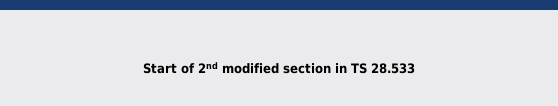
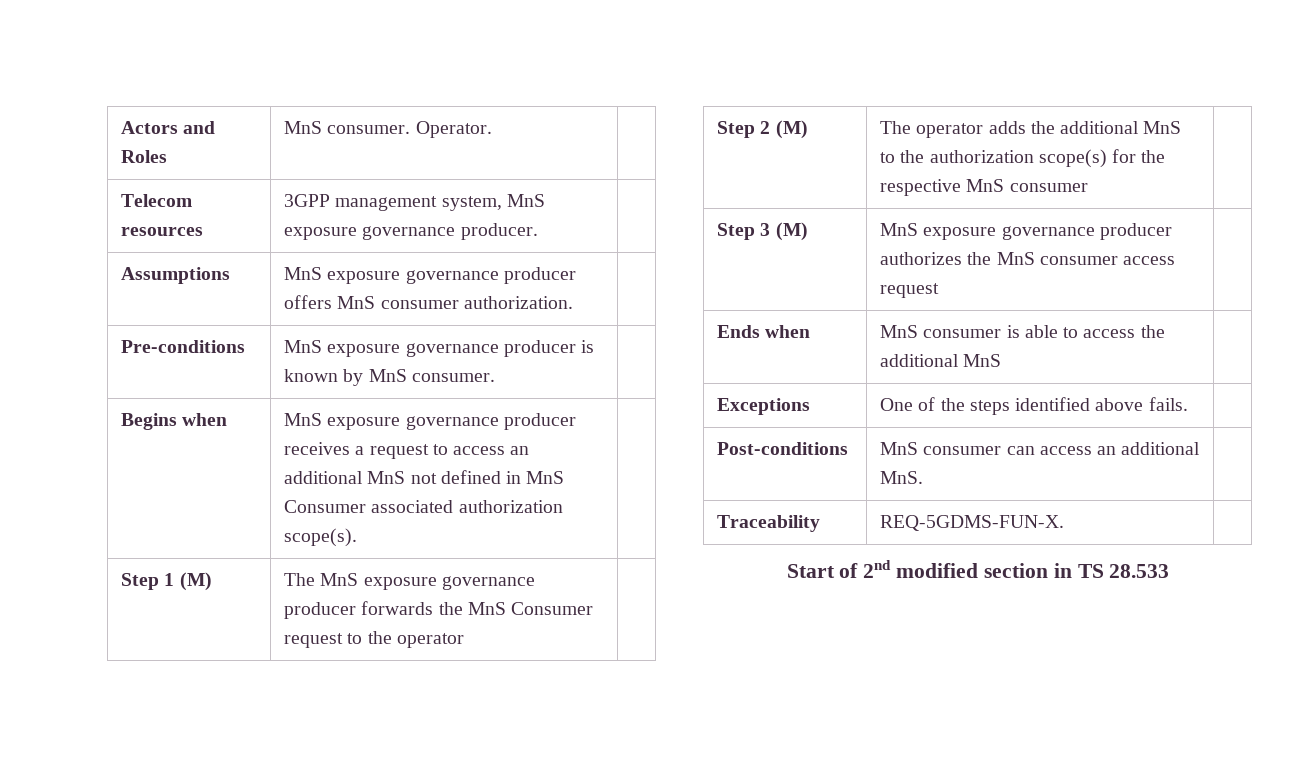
+ Actors and Roles | MnS consumer. Operator. |
+ Telecom resources | 3GPP management system, MnS exposure governance producer. |
+ Assumptions | MnS exposure governance producer offers MnS consumer authorization. |
+ Pre-conditions | MnS exposure governance producer is known by MnS consumer. |
+ Begins when | MnS exposure governance producer receives a request to access an additional MnS not defined in MnS Consumer associated authorization scope(s). |
+ Step 1 (M) | The MnS exposure governance producer forwards the MnS Consumer request to the operator |
+ Step 2 (M) | The operator adds the additional MnS to the authorization scope(s) for the respective MnS consumer |
+ Step 3 (M) | MnS exposure governance producer authorizes the MnS consumer access request |
+ Ends when | MnS consumer is able to access the additional MnS |
+ Exceptions | One of the steps identified above fails. |
+ Post-conditions | MnS consumer can access an additional MnS. |
+ Traceability | REQ-5GDMS-FUN-X. |

